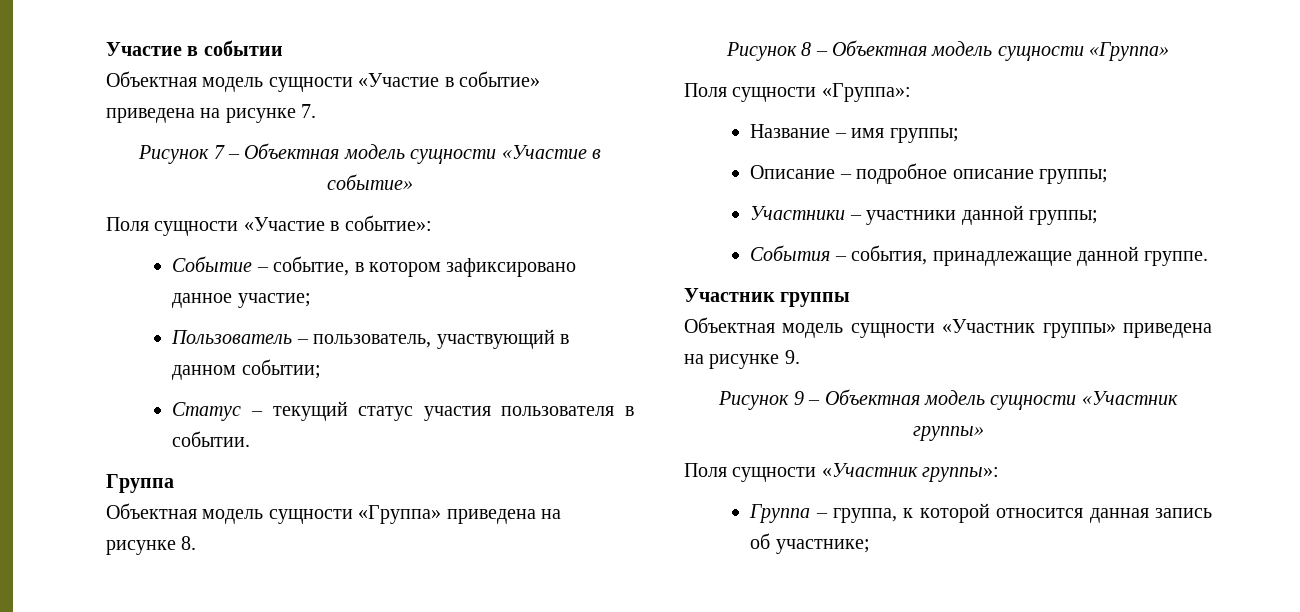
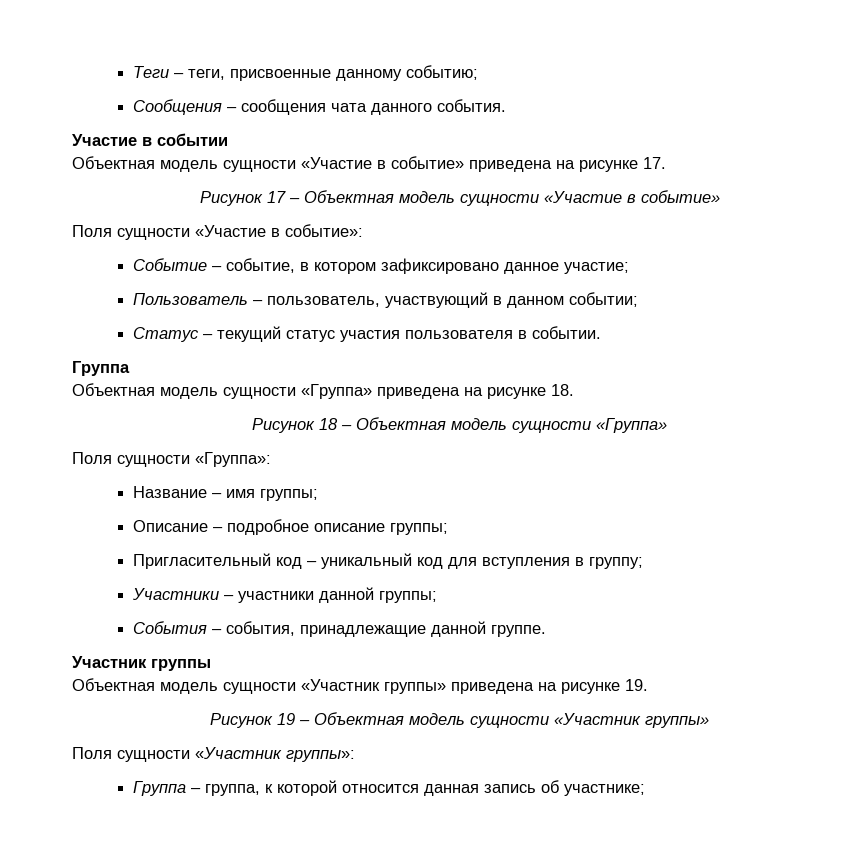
+ Теги – теги, присвоенные данному событию;
+ Сообщения – сообщения чата данного события.
- Объектная модель сущности «Участие в событие» приведена на рисунке 7.
- Рисунок 7 – Объектная модель сущности «Участие в событие»
+ Объектная модель сущности «Участие в событие» приведена на рисунке 17.
+ Рисунок 17 – Объектная модель сущности «Участие в событие»
- Объектная модель сущности «Группа» приведена на рисунке 8.
- Рисунок 8 – Объектная модель сущности «Группа»
+ Объектная модель сущности «Группа» приведена на рисунке 18.
+ Рисунок 18 – Объектная модель сущности «Группа»
+ Пригласительный код – уникальный код для вступления в группу;
- Объектная модель сущности «Участник группы» приведена на рисунке 9.
- Рисунок 9 – Объектная модель сущности «Участник группы»
+ Объектная модель сущности «Участник группы» приведена на рисунке 19.
+ Рисунок 19 – Объектная модель сущности «Участник группы»

